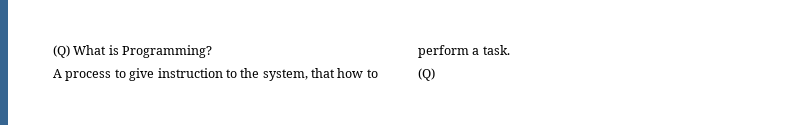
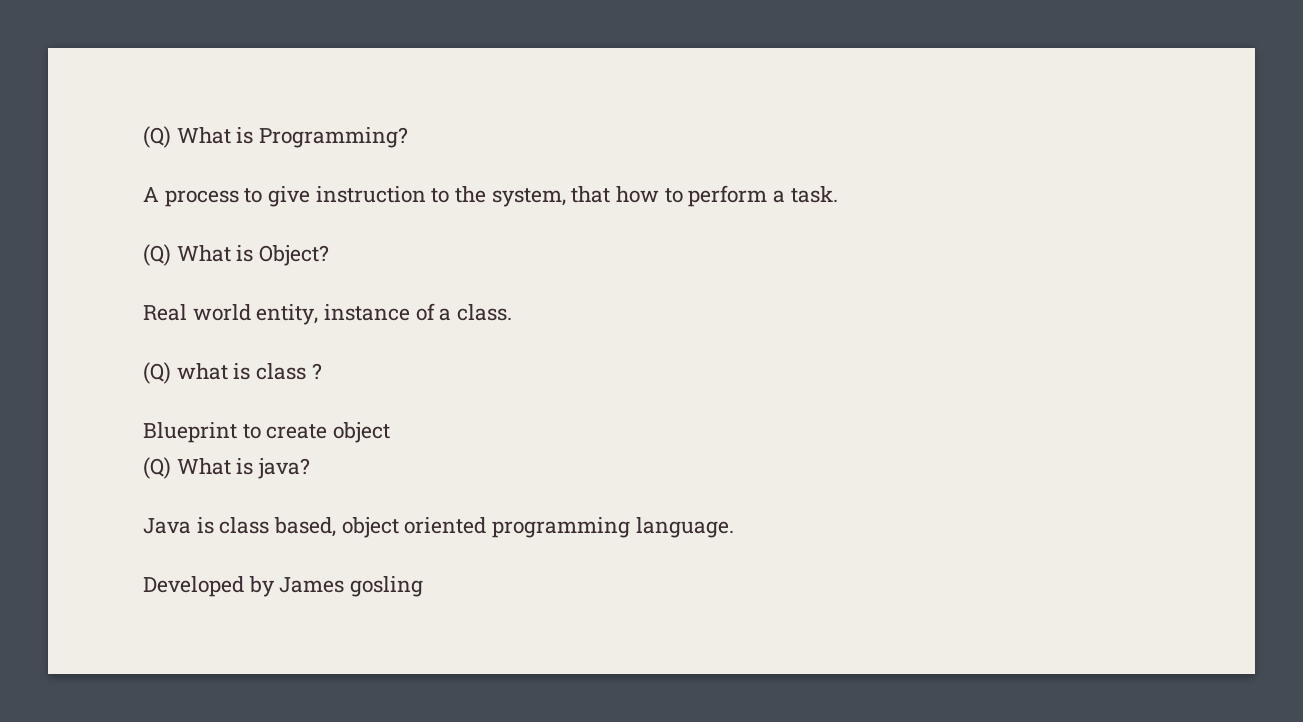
  A process to give instruction to the system, that how to perform a task.
- (Q)
+ (Q) What is Object?
+ Real world entity, instance of a class.
+ (Q) what is class ?
+ Blueprint to create object
+ (Q) What is java?
+ Java is class based, object oriented programming language.
+ Developed by James gosling

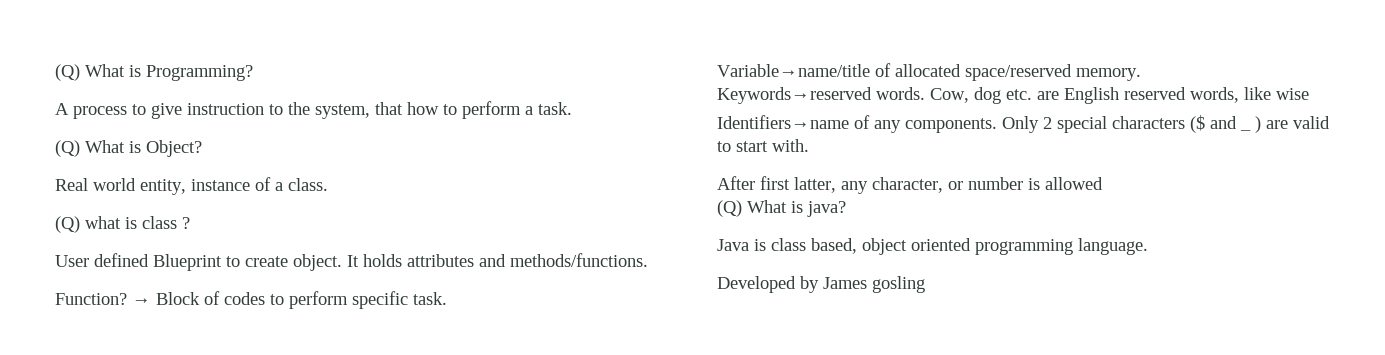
- Blueprint to create object
+ User defined Blueprint to create object. It holds attributes and methods/functions.
+ Function? → Block of codes to perform specific task.
+ Variable→name/title of allocated space/reserved memory.
+ Keywords→reserved words. Cow, dog etc. are English reserved words, like wise
+ Identifiers→name of any components. Only 2 special characters ($ and _ ) are valid to start with.
+ After first latter, any character, or number is allowed

